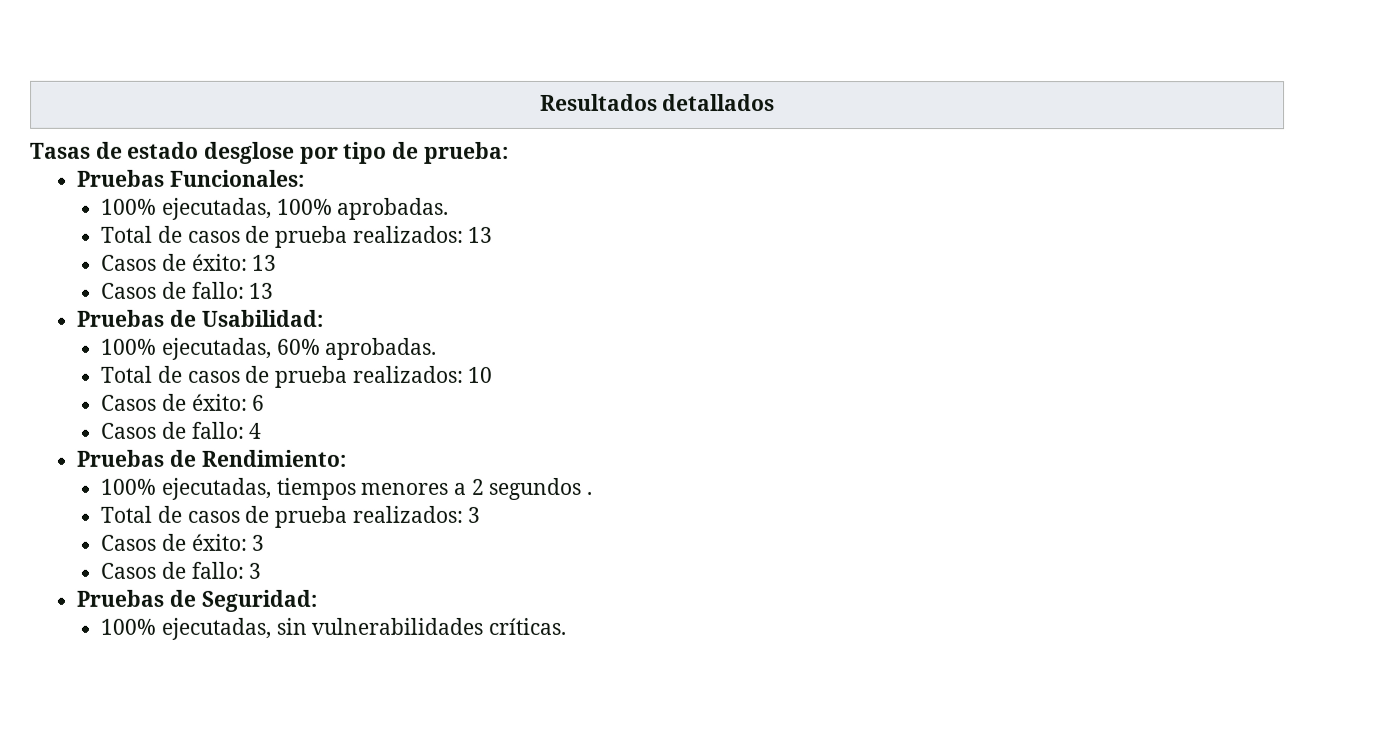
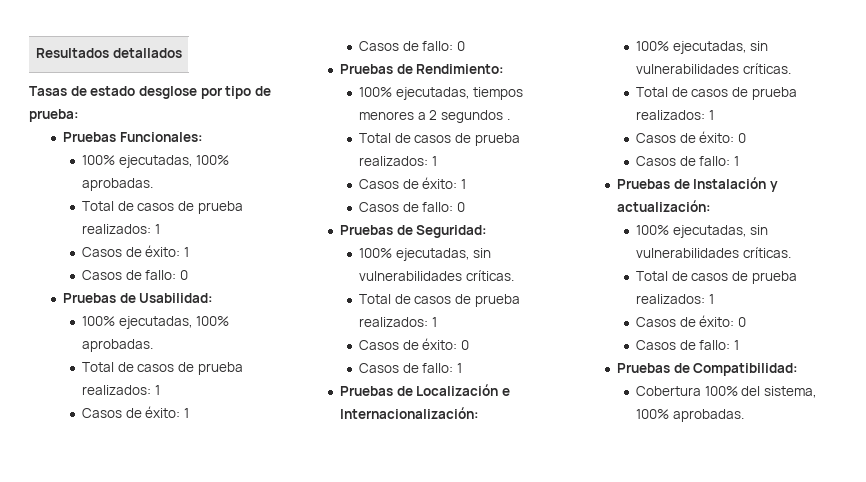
  Pruebas Funcionales:
  100% ejecutadas, 100% aprobadas.
- Total de casos de prueba realizados: 13
- Casos de éxito: 13
- Casos de fallo: 13
+ Total de casos de prueba realizados: 1
+ Casos de éxito: 1
+ Casos de fallo: 0
  Pruebas de Usabilidad:
- 100% ejecutadas, 60% aprobadas.
- Total de casos de prueba realizados: 10
- Casos de éxito: 6
- Casos de fallo: 4
+ 100% ejecutadas, 100% aprobadas.
+ Total de casos de prueba realizados: 1
+ Casos de éxito: 1
+ Casos de fallo: 0
  100% ejecutadas, tiempos menores a 2 segundos .
- Total de casos de prueba realizados: 3
- Casos de éxito: 3
- Casos de fallo: 3
+ Total de casos de prueba realizados: 1
+ Casos de éxito: 1
+ Casos de fallo: 0
  Pruebas de Seguridad:
  100% ejecutadas, sin vulnerabilidades críticas.
+ Total de casos de prueba realizados: 1
+ Casos de éxito: 0
+ Casos de fallo: 1
+ Pruebas de Localización e Internacionalización:
+ 100% ejecutadas, sin vulnerabilidades críticas.
+ Total de casos de prueba realizados: 1
+ Casos de éxito: 0
+ Casos de fallo: 1
+ Pruebas de Instalación y actualización:
+ 100% ejecutadas, sin vulnerabilidades críticas.
+ Total de casos de prueba realizados: 1
+ Casos de éxito: 0
+ Casos de fallo: 1
+ Pruebas de Compatibilidad:
+ Cobertura 100% del sistema, 100% aprobadas.

